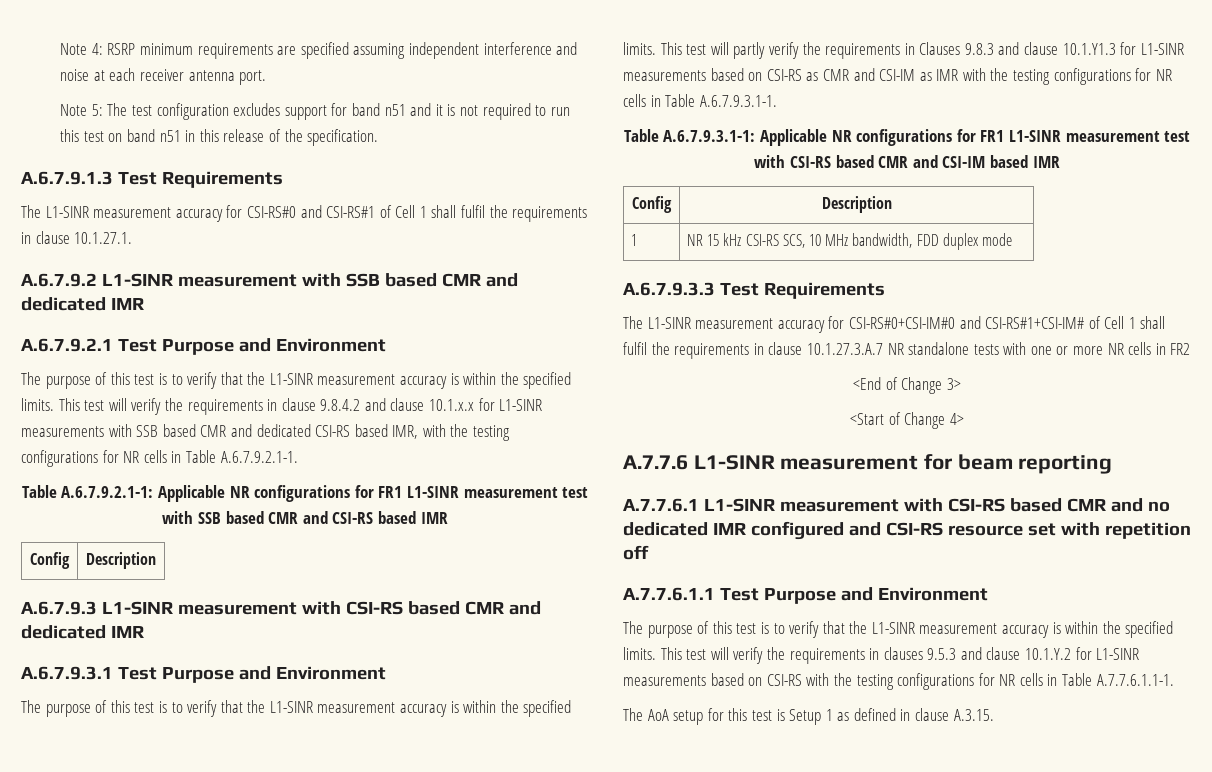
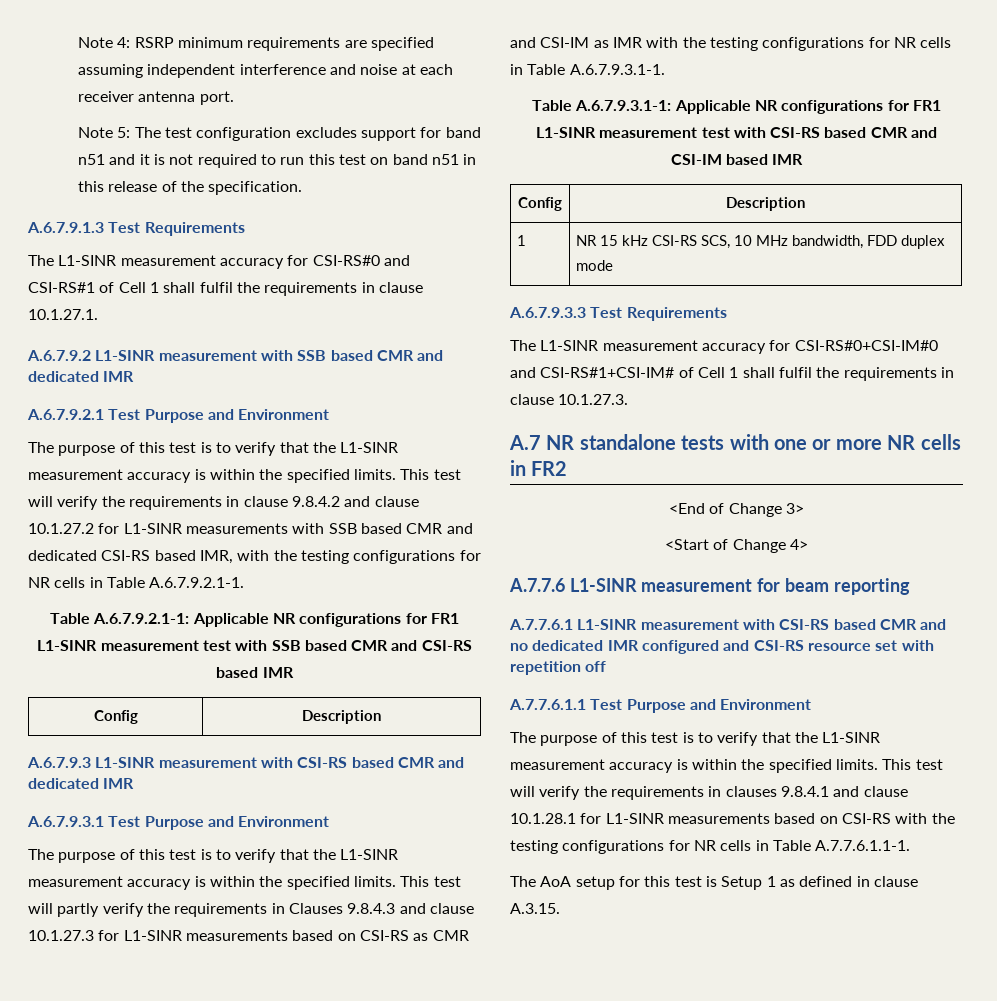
- This test will verify the requirements in clause 9.8.4.2 and clause 10.1.x.x for L1-SINR measurements with SSB based CMR and dedicated CSI-RS based IMR, with the testing configurations for NR cells in Table A.6.7.9.2.1-1.
+ This test will verify the requirements in clause 9.8.4.2 and clause 10.1.27.2 for L1-SINR measurements with SSB based CMR and dedicated CSI-RS based IMR, with the testing configurations for NR cells in Table A.6.7.9.2.1-1.
- This test will partly verify the requirements in Clauses 9.8.3 and clause 10.1.Y1.3 for L1-SINR measurements based on CSI-RS as CMR and CSI-IM as IMR with the testing configurations for NR cells in Table A.6.7.9.3.1-1.
+ This test will partly verify the requirements in Clauses 9.8.4.3 and clause 10.1.27.3 for L1-SINR measurements based on CSI-RS as CMR and CSI-IM as IMR with the testing configurations for NR cells in Table A.6.7.9.3.1-1.
- The L1-SINR measurement accuracy for CSI-RS#0+CSI-IM#0 and CSI-RS#1+CSI-IM# of Cell 1 shall fulfil the requirements in clause 10.1.27.3.A.7 NR standalone tests with one or more NR cells in FR2
+ The L1-SINR measurement accuracy for CSI-RS#0+CSI-IM#0 and CSI-RS#1+CSI-IM# of Cell 1 shall fulfil the requirements in clause 10.1.27.3.
+ A.7 NR standalone tests with one or more NR cells in FR2
- This test will verify the requirements in clauses 9.5.3 and clause 10.1.Y.2 for L1-SINR measurements based on CSI-RS with the testing configurations for NR cells in Table A.7.7.6.1.1-1.
+ This test will verify the requirements in clauses 9.8.4.1 and clause 10.1.28.1 for L1-SINR measurements based on CSI-RS with the testing configurations for NR cells in Table A.7.7.6.1.1-1.

